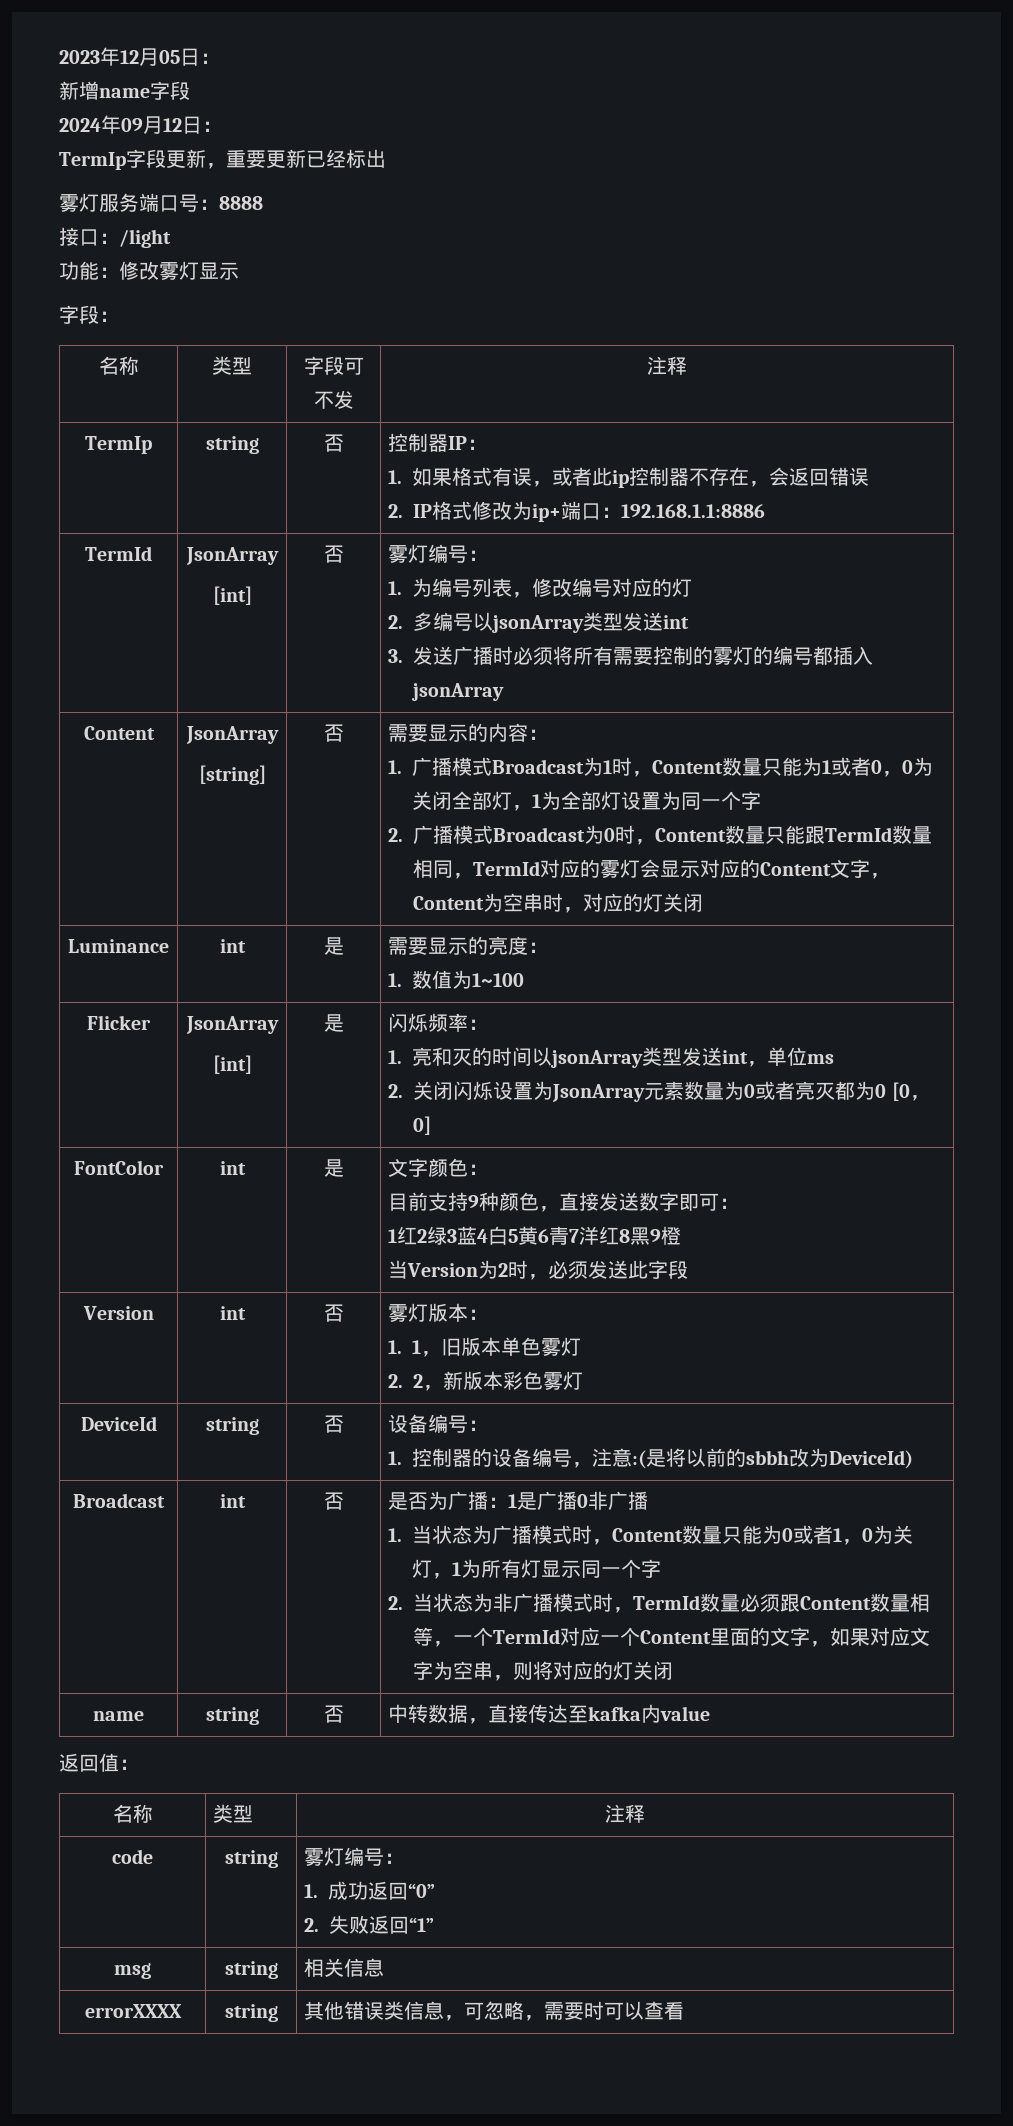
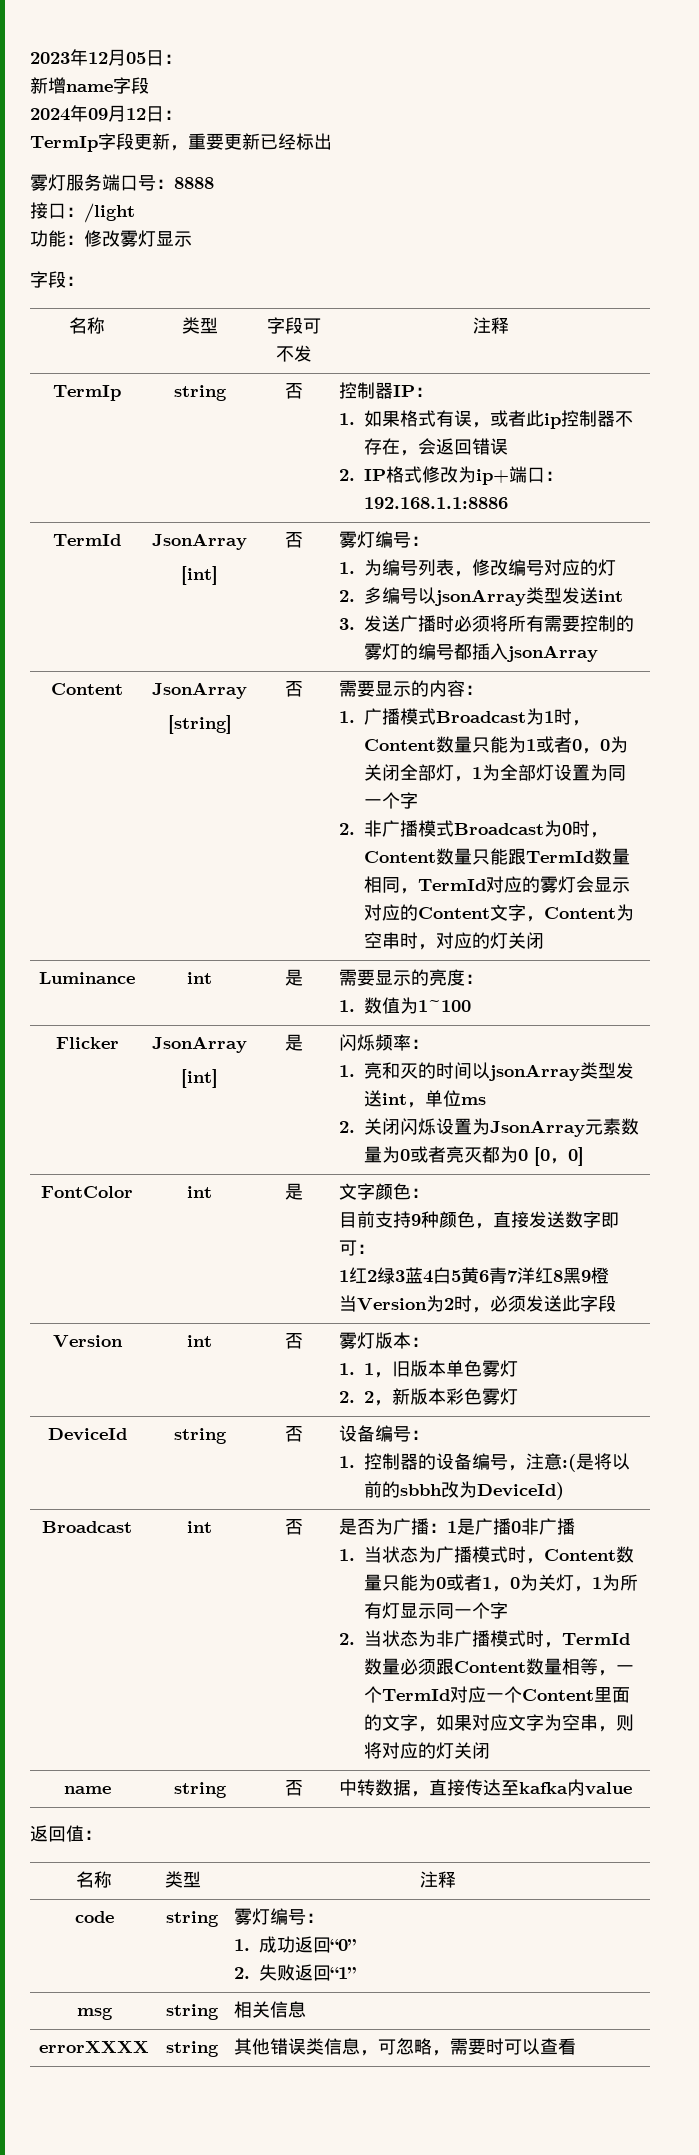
- 2.广播模式Broadcast为0时，Content数量只能跟TermId数量相同，TermId对应的雾灯会显示对应的Content文字，Content为空串时，对应的灯关闭
+ 2.非广播模式Broadcast为0时，Content数量只能跟TermId数量相同，TermId对应的雾灯会显示对应的Content文字，Content为空串时，对应的灯关闭

